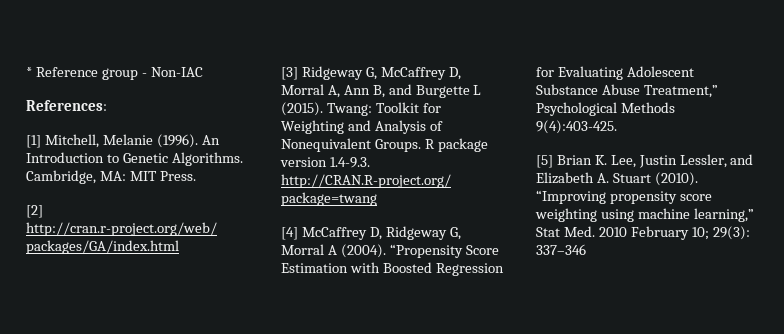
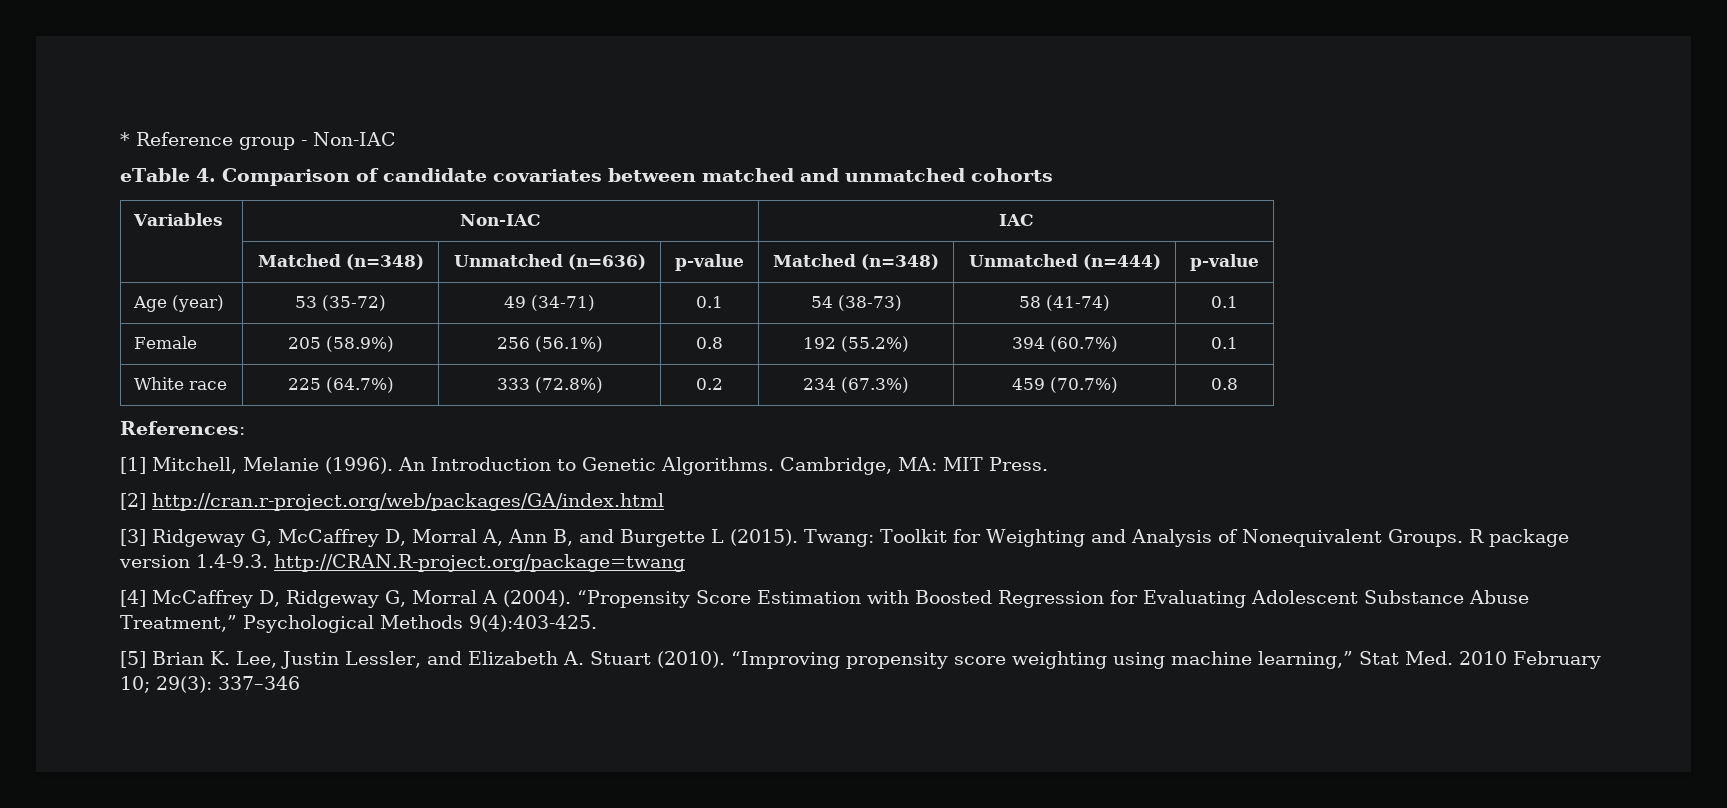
+ eTable 4. Comparison of candidate covariates between matched and unmatched cohorts
+ Variables | Non-IAC | IAC
+ | Matched (n=348) | Unmatched (n=636) | p-value | Matched (n=348) | Unmatched (n=444) | p-value
+ Age (year) | 53 (35-72) | 49 (34-71) | 0.1 | 54 (38-73) | 58 (41-74) | 0.1
+ Female | 205 (58.9%) | 256 (56.1%) | 0.8 | 192 (55.2%) | 394 (60.7%) | 0.1
+ White race | 225 (64.7%) | 333 (72.8%) | 0.2 | 234 (67.3%) | 459 (70.7%) | 0.8

